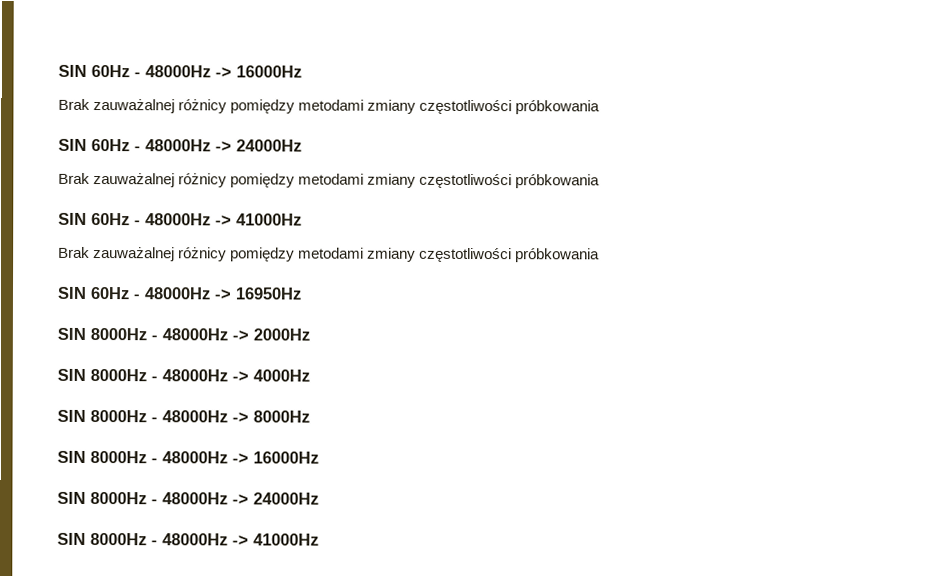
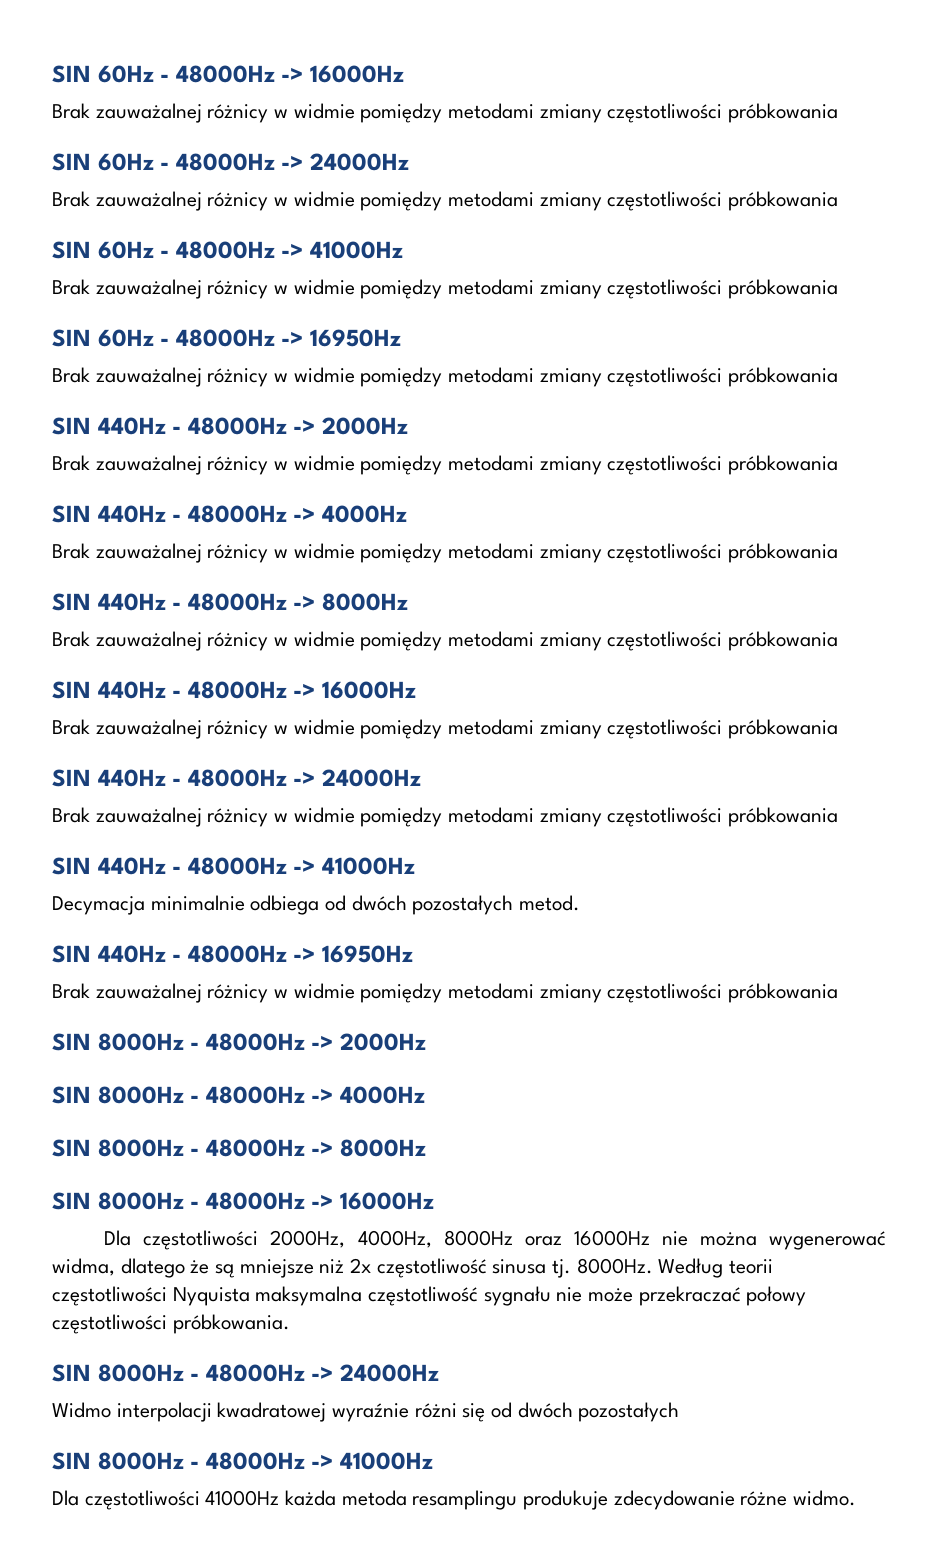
  SIN 60Hz - 48000Hz -> 16000Hz
- Brak zauważalnej różnicy pomiędzy metodami zmiany częstotliwości próbkowania
+ Brak zauważalnej różnicy w widmie pomiędzy metodami zmiany częstotliwości próbkowania
  SIN 60Hz - 48000Hz -> 24000Hz
- Brak zauważalnej różnicy pomiędzy metodami zmiany częstotliwości próbkowania
+ Brak zauważalnej różnicy w widmie pomiędzy metodami zmiany częstotliwości próbkowania
  SIN 60Hz - 48000Hz -> 41000Hz
- Brak zauważalnej różnicy pomiędzy metodami zmiany częstotliwości próbkowania
+ Brak zauważalnej różnicy w widmie pomiędzy metodami zmiany częstotliwości próbkowania
  SIN 60Hz - 48000Hz -> 16950Hz
+ Brak zauważalnej różnicy w widmie pomiędzy metodami zmiany częstotliwości próbkowania
+ SIN 440Hz - 48000Hz -> 2000Hz
+ Brak zauważalnej różnicy w widmie pomiędzy metodami zmiany częstotliwości próbkowania
+ SIN 440Hz - 48000Hz -> 4000Hz
+ Brak zauważalnej różnicy w widmie pomiędzy metodami zmiany częstotliwości próbkowania
+ SIN 440Hz - 48000Hz -> 8000Hz
+ Brak zauważalnej różnicy w widmie pomiędzy metodami zmiany częstotliwości próbkowania
+ SIN 440Hz - 48000Hz -> 16000Hz
+ Brak zauważalnej różnicy w widmie pomiędzy metodami zmiany częstotliwości próbkowania
+ SIN 440Hz - 48000Hz -> 24000Hz
+ Brak zauważalnej różnicy w widmie pomiędzy metodami zmiany częstotliwości próbkowania
+ SIN 440Hz - 48000Hz -> 41000Hz
+ Decymacja minimalnie odbiega od dwóch pozostałych metod.
+ SIN 440Hz - 48000Hz -> 16950Hz
+ Brak zauważalnej różnicy w widmie pomiędzy metodami zmiany częstotliwości próbkowania
+ Dla częstotliwości 2000Hz, 4000Hz, 8000Hz oraz 16000Hz nie można wygenerować widma, dlatego że są mniejsze niż 2x częstotliwość sinusa tj. 8000Hz. Według teorii częstotliwości Nyquista maksymalna częstotliwość sygnału nie może przekraczać połowy częstotliwości próbkowania.
+ Widmo interpolacji kwadratowej wyraźnie różni się od dwóch pozostałych
+ Dla częstotliwości 41000Hz każda metoda resamplingu produkuje zdecydowanie różne widmo.

